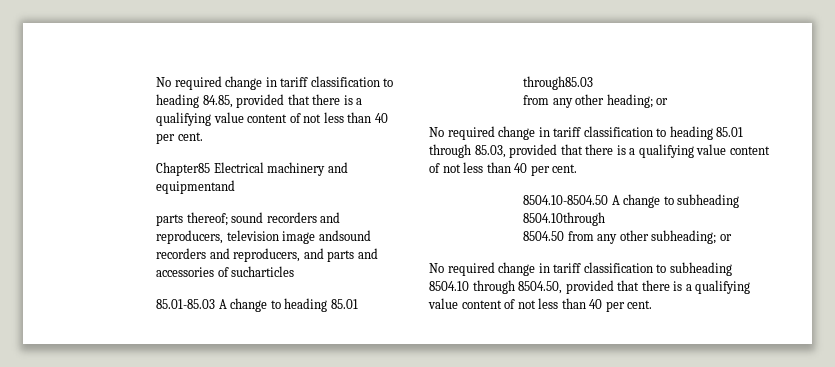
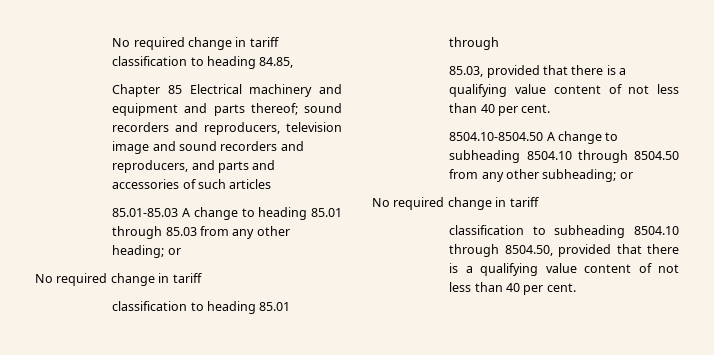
- No required change in tariff classification to heading 84.85, provided that there is a qualifying value content of not less than 40 per cent.
- Chapter85 Electrical machinery and equipmentand
- parts thereof; sound recorders and reproducers, television image andsound recorders and reproducers, and parts and accessories of sucharticles
+ No required change in tariff classification to heading 84.85,
+ Chapter 85 Electrical machinery and equipment and parts thereof; sound recorders and reproducers, television image and sound recorders and reproducers, and parts and accessories of such articles
- 85.01-85.03 A change to heading 85.01 through85.03
- from any other heading; or
- No required change in tariff classification to heading 85.01 through 85.03, provided that there is a qualifying value content of not less than 40 per cent.
+ 85.01-85.03 A change to heading 85.01 through 85.03 from any other heading; or
+ No required change in tariff
+ classification to heading 85.01 through
+ 85.03, provided that there is a qualifying value content of not less than 40 per cent.
- 8504.10-8504.50 A change to subheading 8504.10through
- 8504.50 from any other subheading; or
- No required change in tariff classification to subheading 8504.10 through 8504.50, provided that there is a qualifying value content of not less than 40 per cent.
+ 8504.10-8504.50 A change to subheading 8504.10 through 8504.50 from any other subheading; or
+ No required change in tariff
+ classification to subheading 8504.10 through 8504.50, provided that there is a qualifying value content of not less than 40 per cent.

